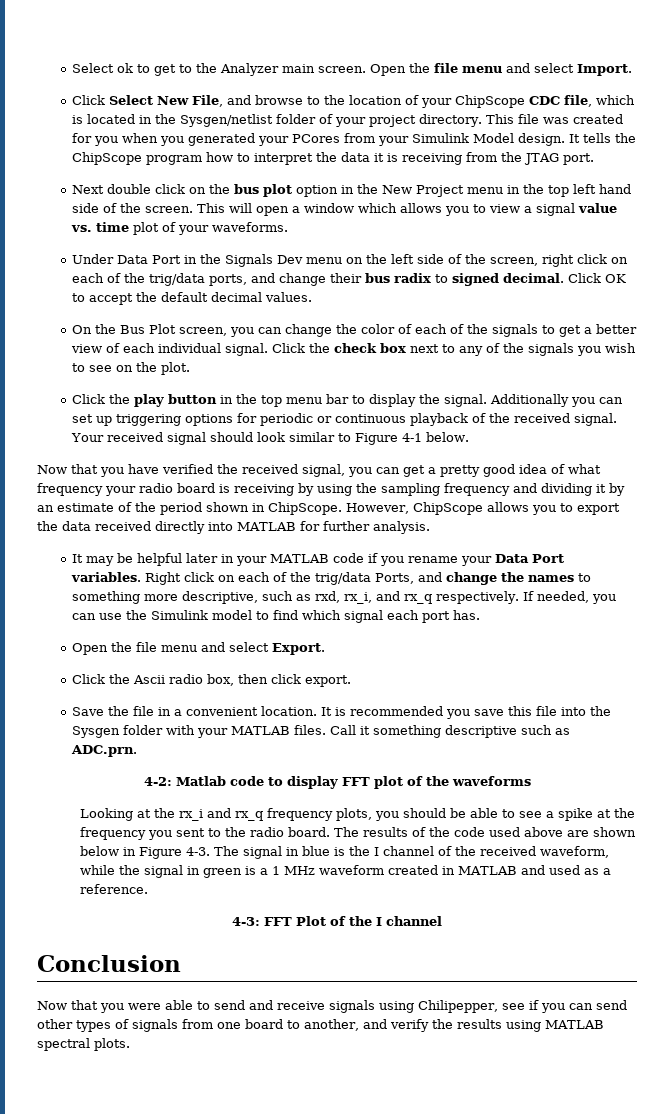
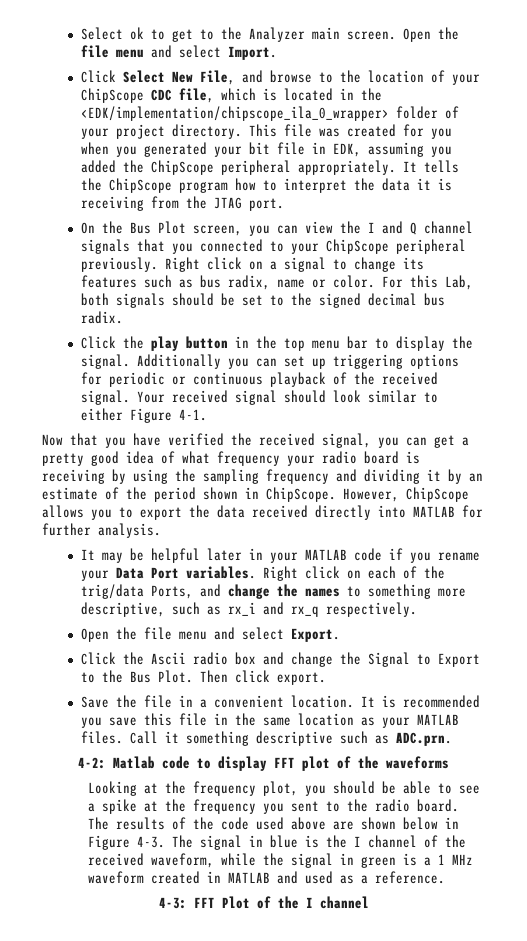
- Click Select New File, and browse to the location of your ChipScope CDC file, which is located in the Sysgen/netlist folder of your project directory.
+ Click Select New File, and browse to the location of your ChipScope CDC file, which is located in the <EDK/implementation/chipscope_ila_0_wrapper> folder of your project directory.
- This file was created for you when you generated your PCores from your Simulink Model design.
+ This file was created for you when you generated your bit file in EDK, assuming you added the ChipScope peripheral appropriately.
- Next double click on the bus plot option in the New Project menu in the top left hand side of the screen. This will open a window which allows you to view a signal value vs. time plot of your waveforms.
- Under Data Port in the Signals Dev menu on the left side of the screen, right click on each of the trig/data ports, and change their bus radix to signed decimal. Click OK to accept the default decimal values.
- On the Bus Plot screen, you can change the color of each of the signals to get a better view of each individual signal. Click the check box next to any of the signals you wish to see on the plot.
+ On the Bus Plot screen, you can view the I and Q channel signals that you connected to your ChipScope peripheral previously. Right click on a signal to change its features such as bus radix, name or color. For this Lab, both signals should be set to the signed decimal bus radix.
- Your received signal should look similar to Figure 4-1 below.
+ Your received signal should look similar to either Figure 4-1.
- Right click on each of the trig/data Ports, and change the names to something more descriptive, such as rxd, rx_i, and rx_q respectively. If needed, you can use the Simulink model to find which signal each port has.
+ Right click on each of the trig/data Ports, and change the names to something more descriptive, such as rx_i and rx_q respectively.
- Click the Ascii radio box, then click export.
+ Click the Ascii radio box and change the Signal to Export to the Bus Plot. Then click export.
- It is recommended you save this file into the Sysgen folder with your MATLAB files.
+ It is recommended you save this file in the same location as your MATLAB files.
- Looking at the rx_i and rx_q frequency plots, you should be able to see a spike at the frequency you sent to the radio board.
+ Looking at the frequency plot, you should be able to see a spike at the frequency you sent to the radio board.
- Conclusion
- Now that you were able to send and receive signals using Chilipepper, see if you can send other types of signals from one board to another, and verify the results using MATLAB spectral plots.

